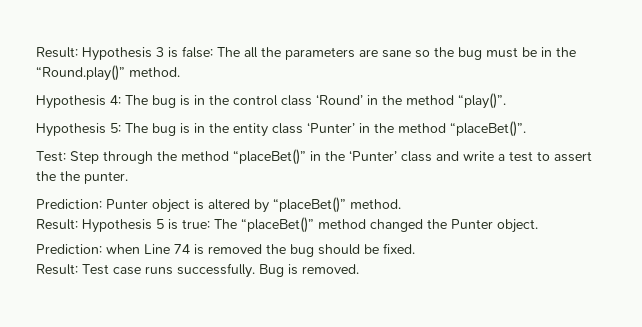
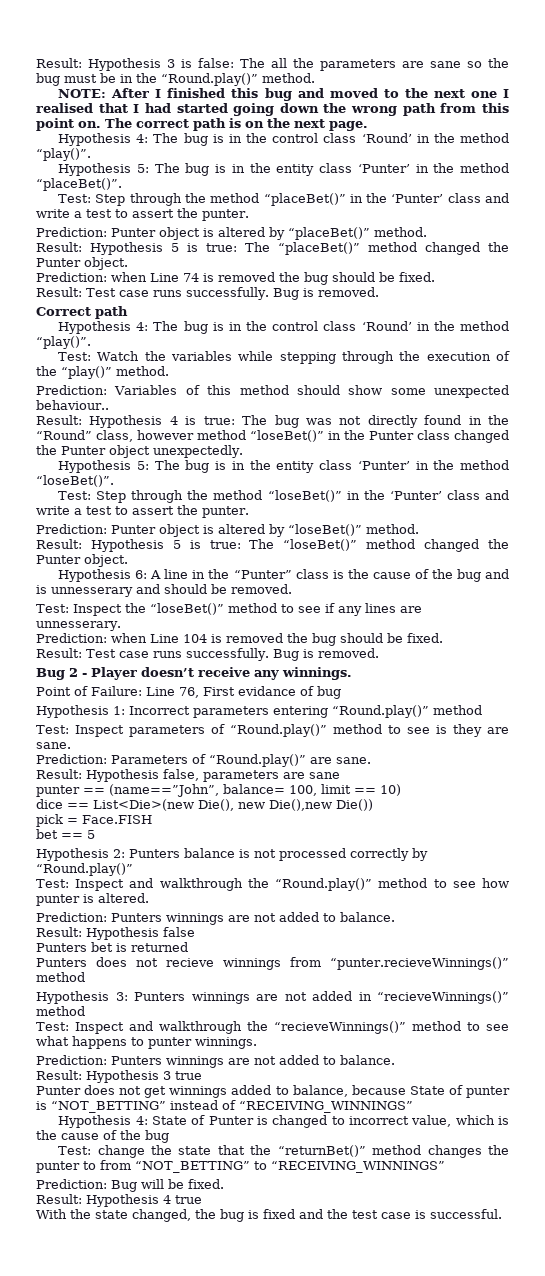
+ NOTE: After I finished this bug and moved to the next one I realised that I had started going down the wrong path from this point on. The correct path is on the next page.
- Test: Step through the method “placeBet()” in the ‘Punter’ class and write a test to assert the the punter.
+ Test: Step through the method “placeBet()” in the ‘Punter’ class and write a test to assert the punter.
+ Correct path
+ Hypothesis 4: The bug is in the control class ‘Round’ in the method “play()”.
+ Test: Watch the variables while stepping through the execution of the “play()” method.
+ Prediction: Variables of this method should show some unexpected behaviour..
+ Result: Hypothesis 4 is true: The bug was not directly found in the “Round” class, however method “loseBet()” in the Punter class changed the Punter object unexpectedly.
+ Hypothesis 5: The bug is in the entity class ‘Punter’ in the method “loseBet()”.
+ Test: Step through the method “loseBet()” in the ‘Punter’ class and write a test to assert the punter.
+ Prediction: Punter object is altered by “loseBet()” method.
+ Result: Hypothesis 5 is true: The “loseBet()” method changed the Punter object.
+ Hypothesis 6: A line in the “Punter” class is the cause of the bug and is unnesserary and should be removed.
+ Test: Inspect the “loseBet()” method to see if any lines are unnesserary.
+ Prediction: when Line 104 is removed the bug should be fixed.
+ Result: Test case runs successfully. Bug is removed.
+ Bug 2 - Player doesn’t receive any winnings.
+ Point of Failure: Line 76, First evidance of bug
+ Hypothesis 1: Incorrect parameters entering “Round.play()” method
+ Test: Inspect parameters of “Round.play()” method to see is they are sane.
+ Prediction: Parameters of “Round.play()” are sane.
+ Result: Hypothesis false, parameters are sane
+ punter == (name==”John”, balance= 100, limit == 10)
+ dice == List<Die>(new Die(), new Die(),new Die())
+ pick = Face.FISH
+ bet == 5
+ Hypothesis 2: Punters balance is not processed correctly by “Round.play()”
+ Test: Inspect and walkthrough the “Round.play()” method to see how punter is altered.
+ Prediction: Punters winnings are not added to balance.
+ Result: Hypothesis false
+ Punters bet is returned
+ Punters does not recieve winnings from “punter.recieveWinnings()” method
+ Hypothesis 3: Punters winnings are not added in “recieveWinnings()” method
+ Test: Inspect and walkthrough the “recieveWinnings()” method to see what happens to punter winnings.
+ Prediction: Punters winnings are not added to balance.
+ Result: Hypothesis 3 true
+ Punter does not get winnings added to balance, because State of punter is “NOT_BETTING” instead of “RECEIVING_WINNINGS”
+ Hypothesis 4: State of Punter is changed to incorrect value, which is the cause of the bug
+ Test: change the state that the “returnBet()” method changes the punter to from “NOT_BETTING” to “RECEIVING_WINNINGS”
+ Prediction: Bug will be fixed.
+ Result: Hypothesis 4 true
+ With the state changed, the bug is fixed and the test case is successful.

